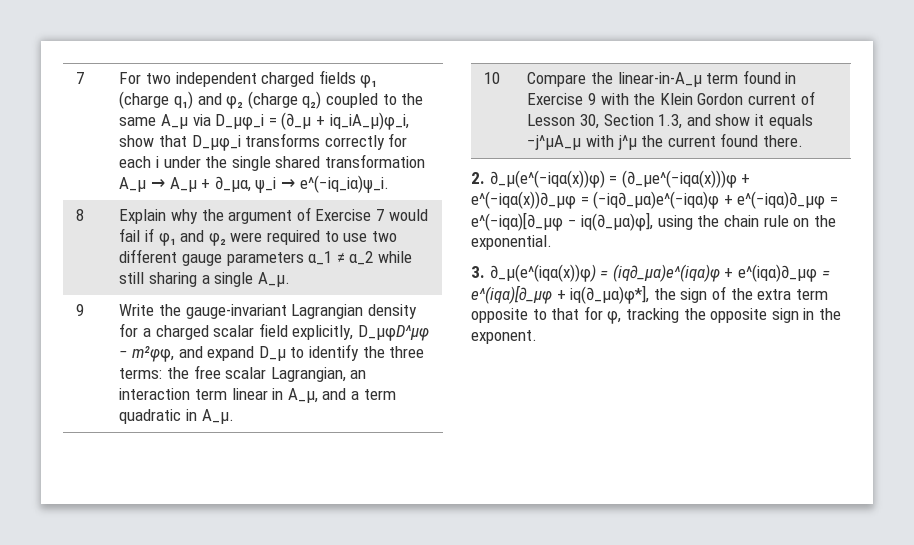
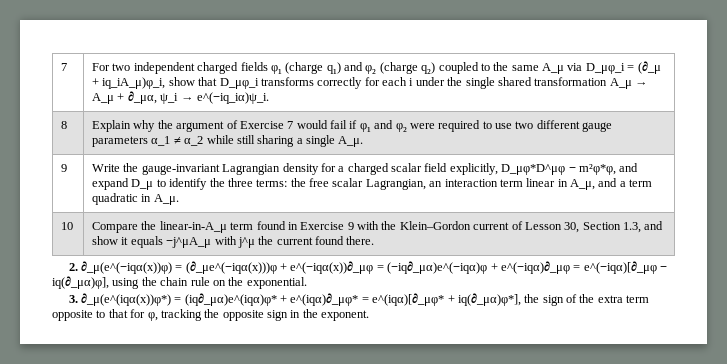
- 9 | Write the gauge-invariant Lagrangian density for a charged scalar field explicitly, D_μφD^μφ − m²φφ, and expand D_μ to identify the three terms: the free scalar Lagrangian, an interaction term linear in A_μ, and a term quadratic in A_μ.
+ 9 | Write the gauge-invariant Lagrangian density for a charged scalar field explicitly, D_μφ*D^μφ − m²φ*φ, and expand D_μ to identify the three terms: the free scalar Lagrangian, an interaction term linear in A_μ, and a term quadratic in A_μ.
- 10 | Compare the linear-in-A_μ term found in Exercise 9 with the Klein Gordon current of Lesson 30, Section 1.3, and show it equals −j^μA_μ with j^μ the current found there.
+ 10 | Compare the linear-in-A_μ term found in Exercise 9 with the Klein–Gordon current of Lesson 30, Section 1.3, and show it equals −j^μA_μ with j^μ the current found there.
- 3. ∂_μ(e^(iqα(x))φ) = (iq∂_μα)e^(iqα)φ + e^(iqα)∂_μφ = e^(iqα)[∂_μφ + iq(∂_μα)φ*], the sign of the extra term opposite to that for φ, tracking the opposite sign in the exponent.
+ 3. ∂_μ(e^(iqα(x))φ*) = (iq∂_μα)e^(iqα)φ* + e^(iqα)∂_μφ* = e^(iqα)[∂_μφ* + iq(∂_μα)φ*], the sign of the extra term opposite to that for φ, tracking the opposite sign in the exponent.

